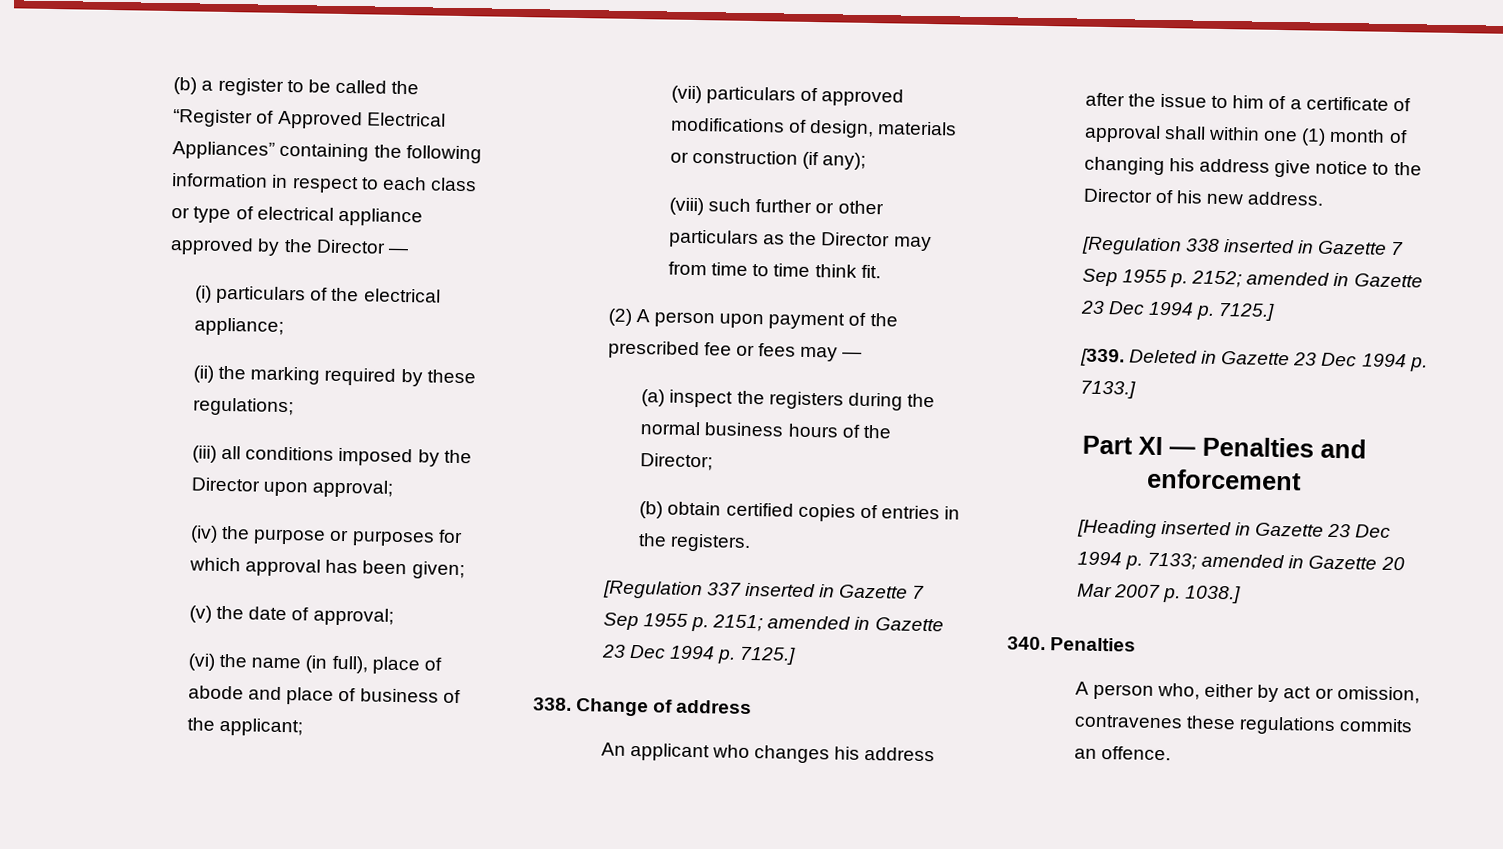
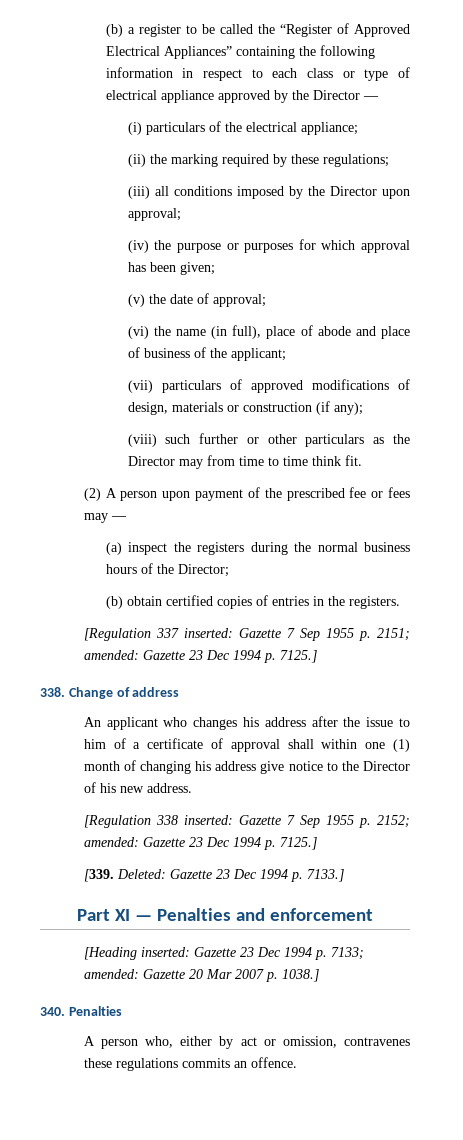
- [Regulation 337 inserted in Gazette 7 Sep 1955 p. 2151; amended in Gazette 23 Dec 1994 p. 7125.]
+ [Regulation 337 inserted: Gazette 7 Sep 1955 p. 2151; amended: Gazette 23 Dec 1994 p. 7125.]
- [Regulation 338 inserted in Gazette 7 Sep 1955 p. 2152; amended in Gazette 23 Dec 1994 p. 7125.]
+ [Regulation 338 inserted: Gazette 7 Sep 1955 p. 2152; amended: Gazette 23 Dec 1994 p. 7125.]
- [339. Deleted in Gazette 23 Dec 1994 p. 7133.]
+ [339. Deleted: Gazette 23 Dec 1994 p. 7133.]
- [Heading inserted in Gazette 23 Dec 1994 p. 7133; amended in Gazette 20 Mar 2007 p. 1038.]
+ [Heading inserted: Gazette 23 Dec 1994 p. 7133; amended: Gazette 20 Mar 2007 p. 1038.]

